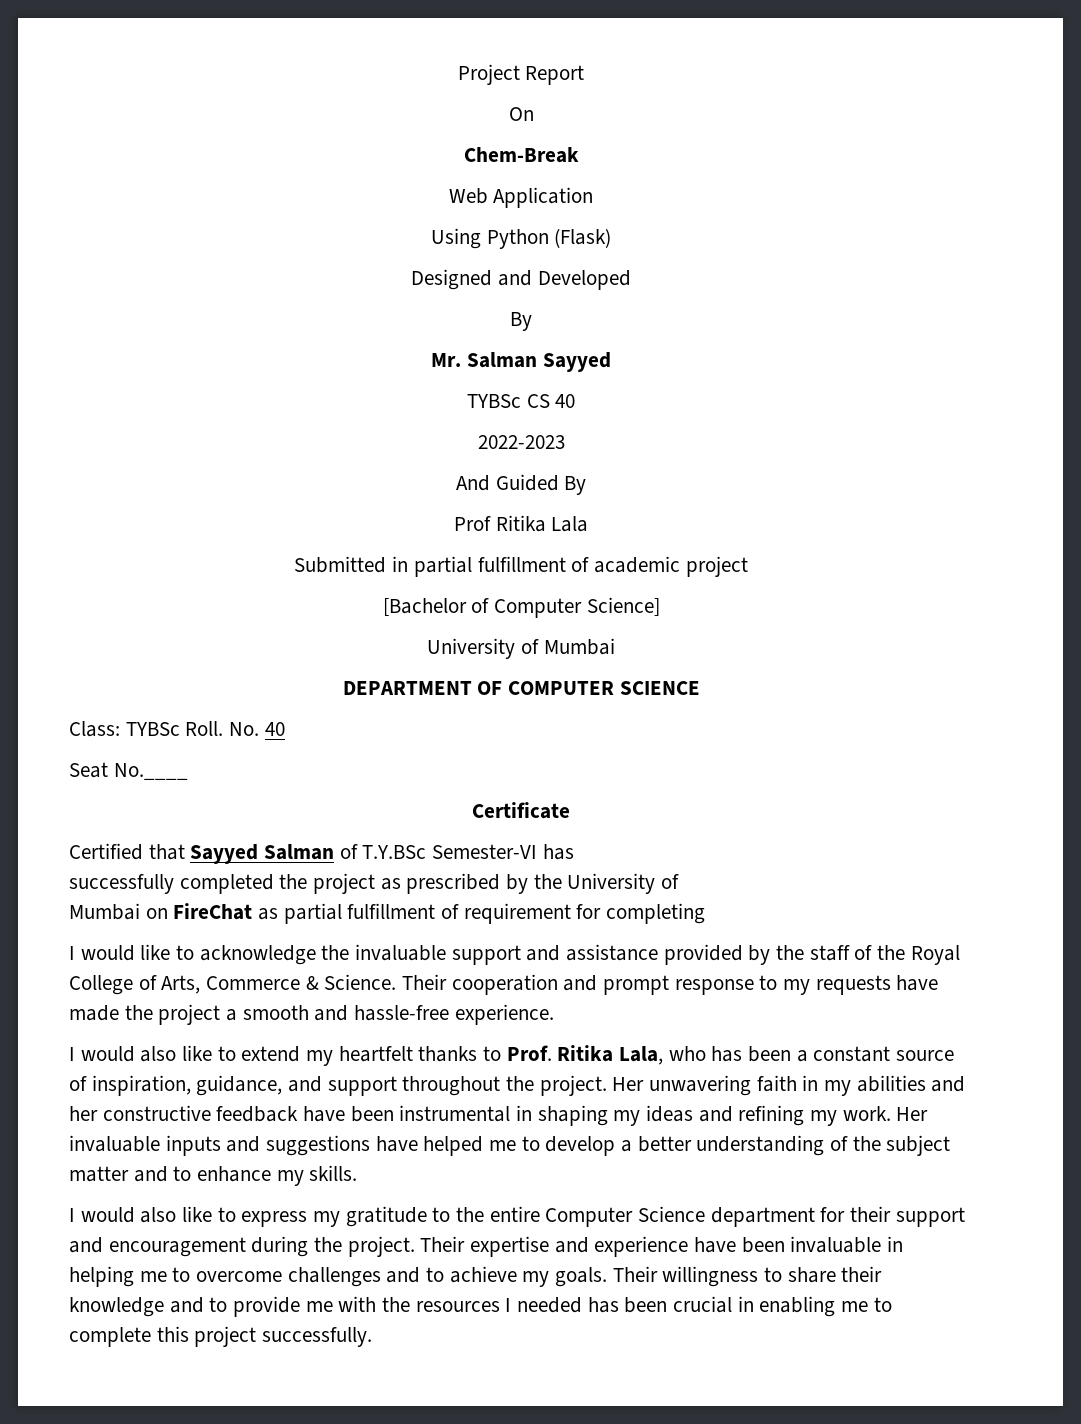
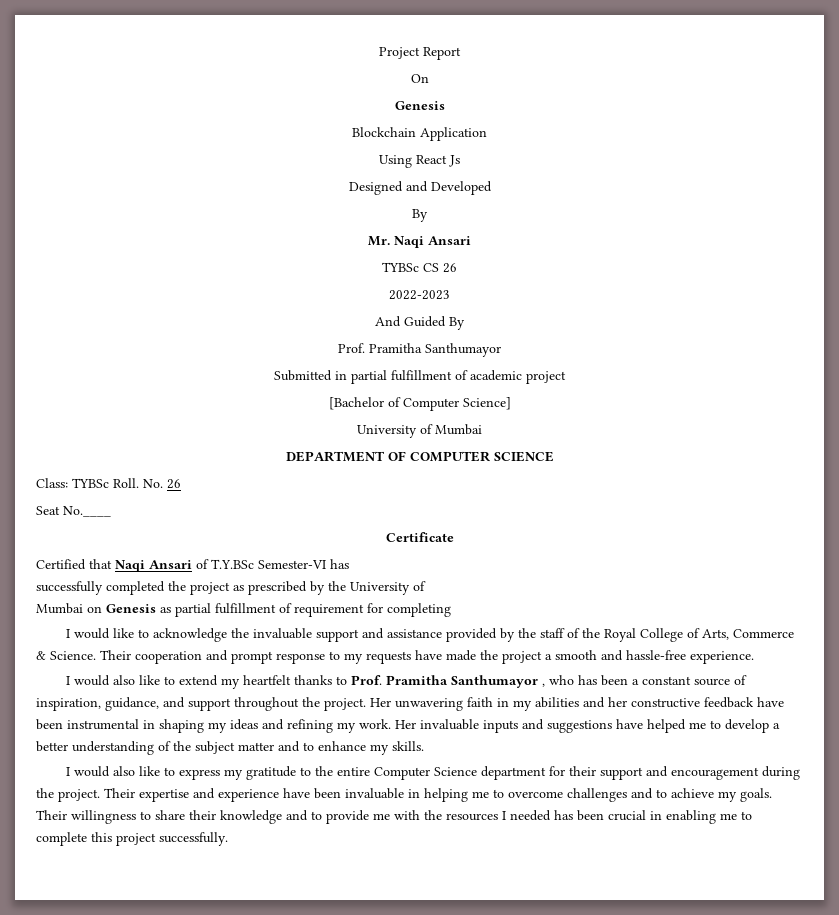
  On
- Chem-Break
- Web Application
+ Genesis
+ Blockchain Application
- Using Python (Flask)
+ Using React Js
- Mr. Salman Sayyed
+ Mr. Naqi Ansari
- TYBSc CS 40
+ TYBSc CS 26
  And Guided By
- Prof Ritika Lala
+ Prof. Pramitha Santhumayor
- No. 40
+ No. 26
- Certified that Sayyed Salman of T.Y.BSc Semester-VI has
+ Certified that Naqi Ansari of T.Y.BSc Semester-VI has
- Mumbai on FireChat as partial fulfillment of requirement for completing
+ Mumbai on Genesis as partial fulfillment of requirement for completing
- I would also like to extend my heartfelt thanks to Prof. Ritika Lala, who has been a constant source of inspiration, guidance, and support throughout the project.
+ I would also like to extend my heartfelt thanks to Prof. Pramitha Santhumayor , who has been a constant source of inspiration, guidance, and support throughout the project.

